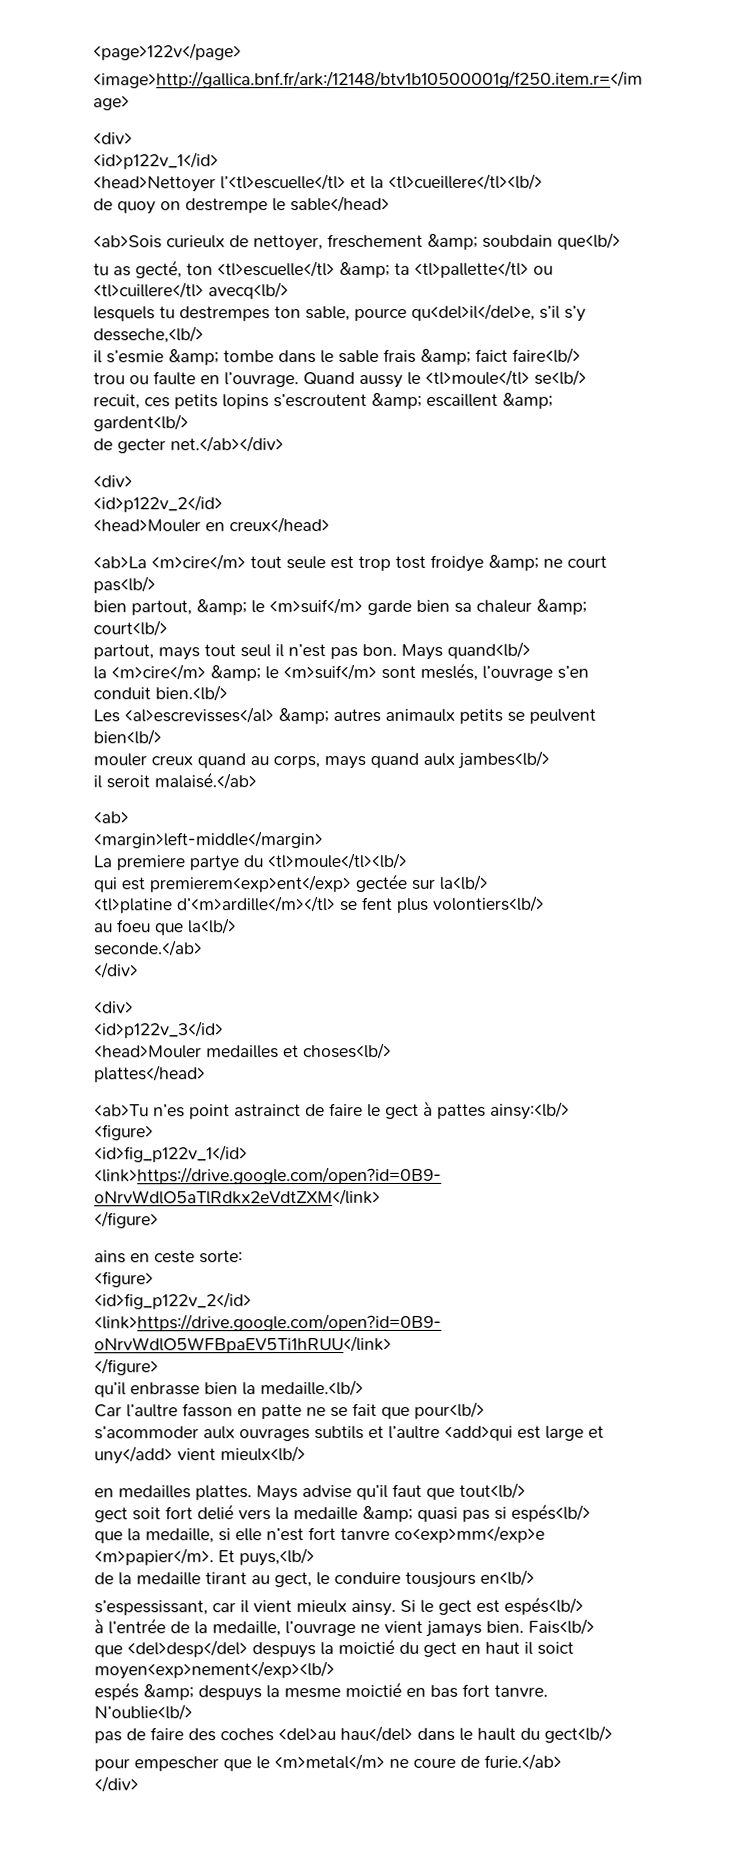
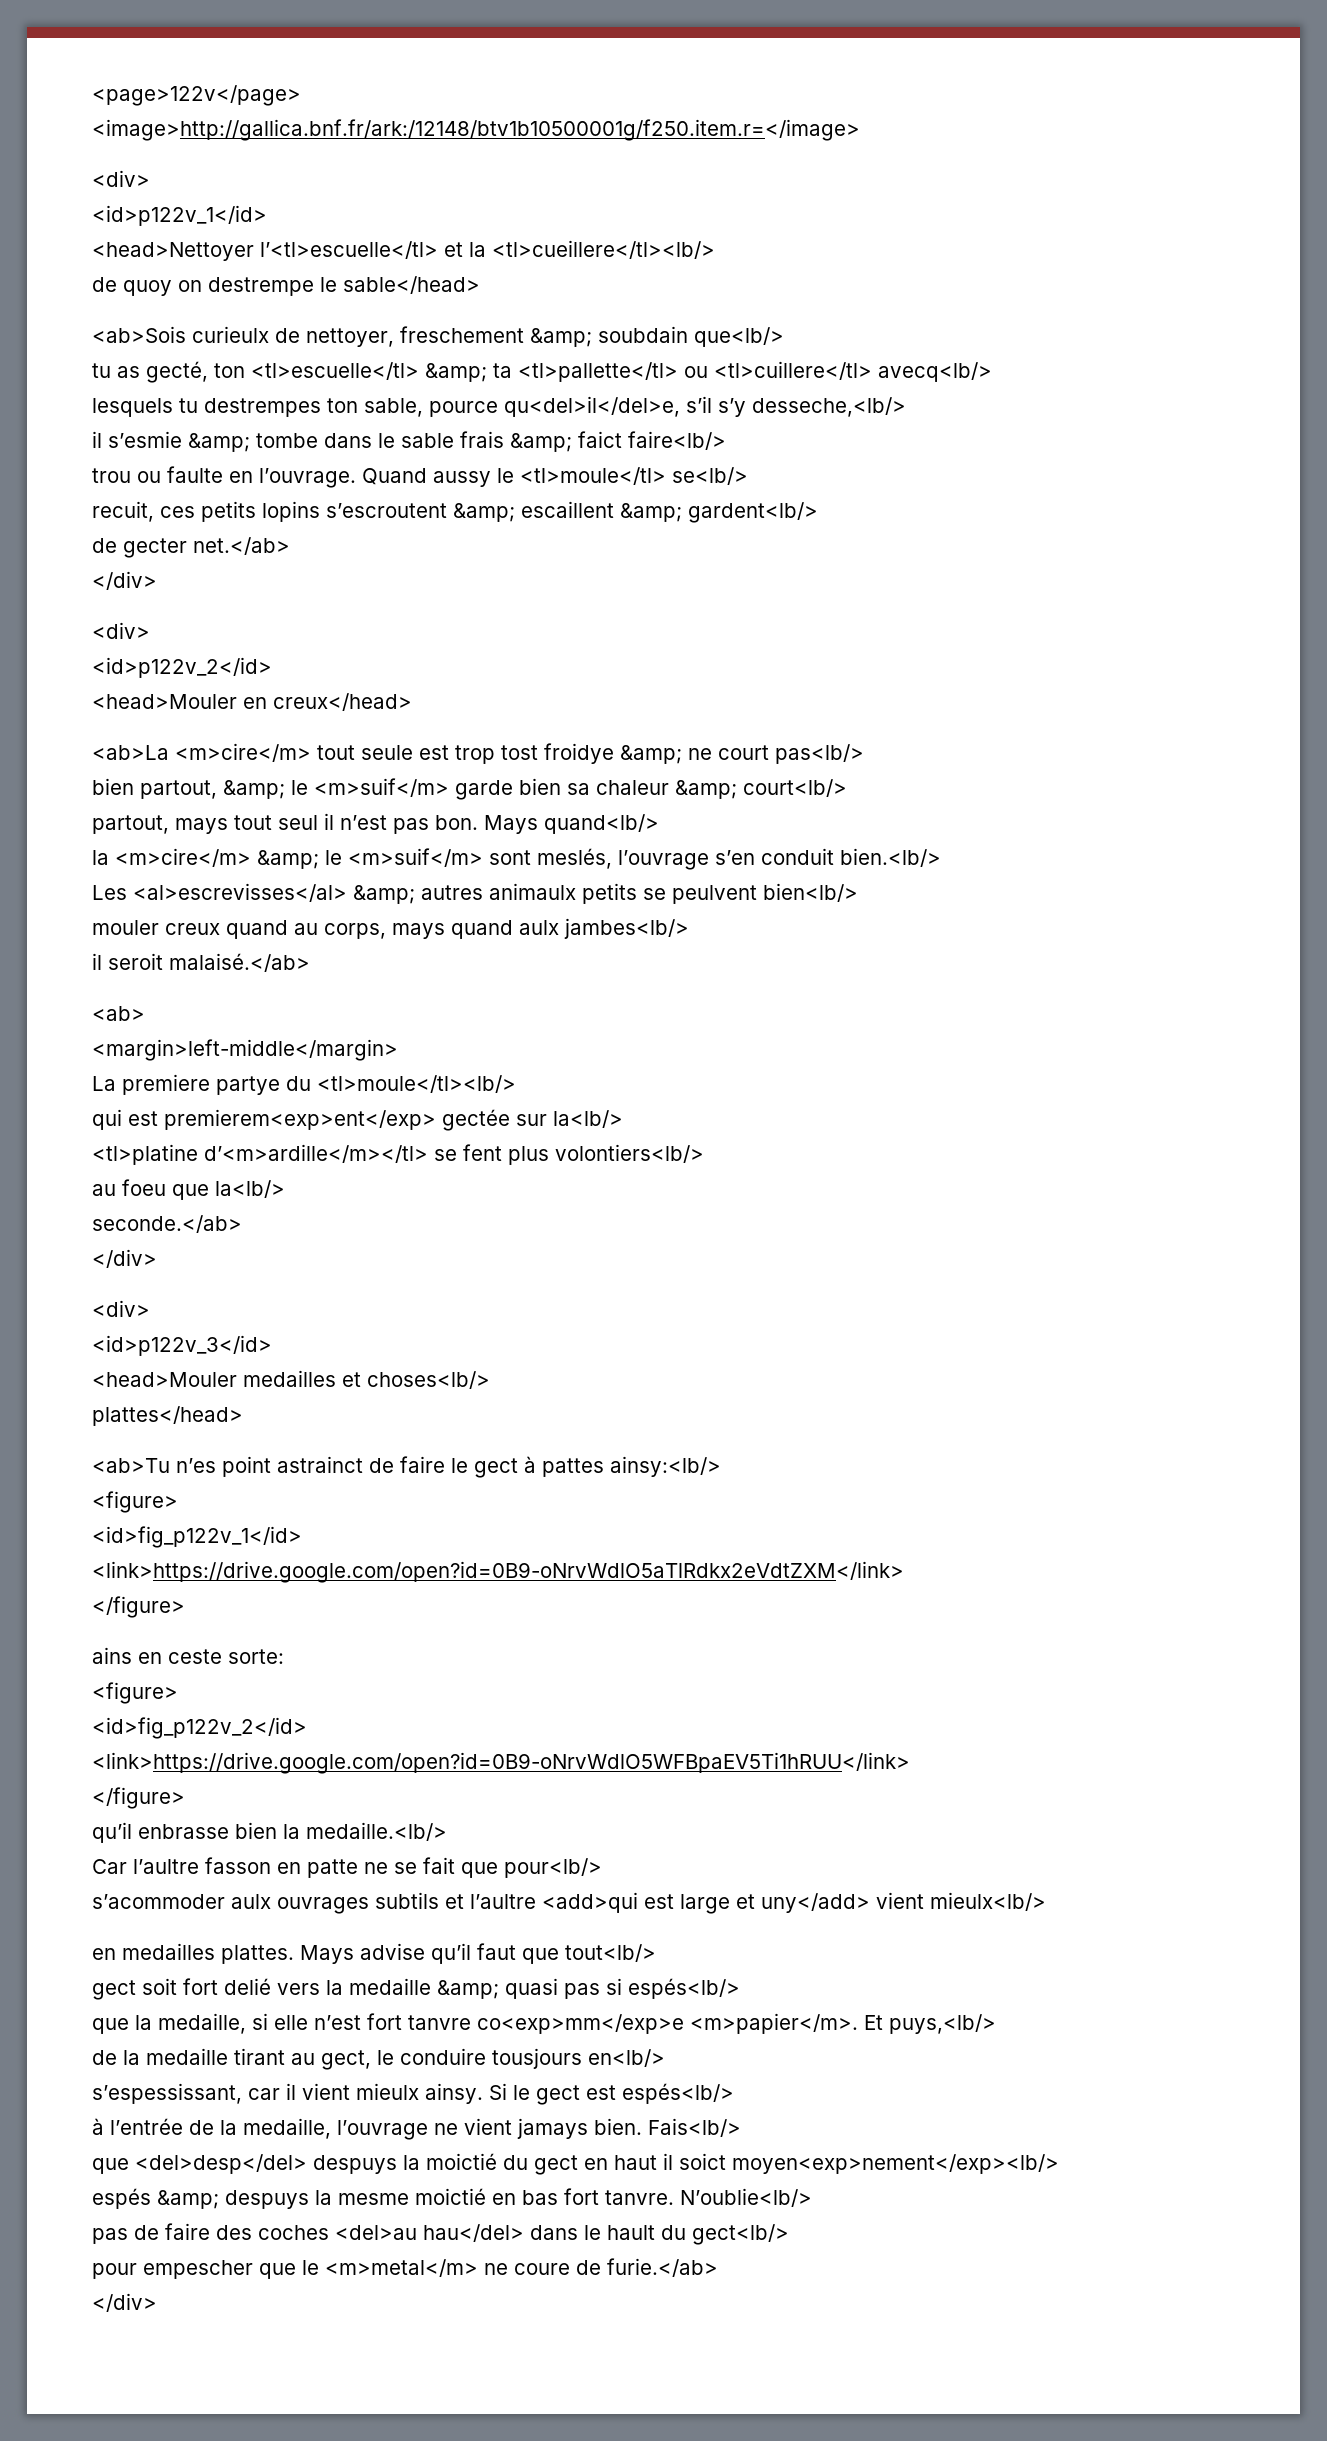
- de gecter net.</ab></div>
+ de gecter net.</ab>
+ </div>

